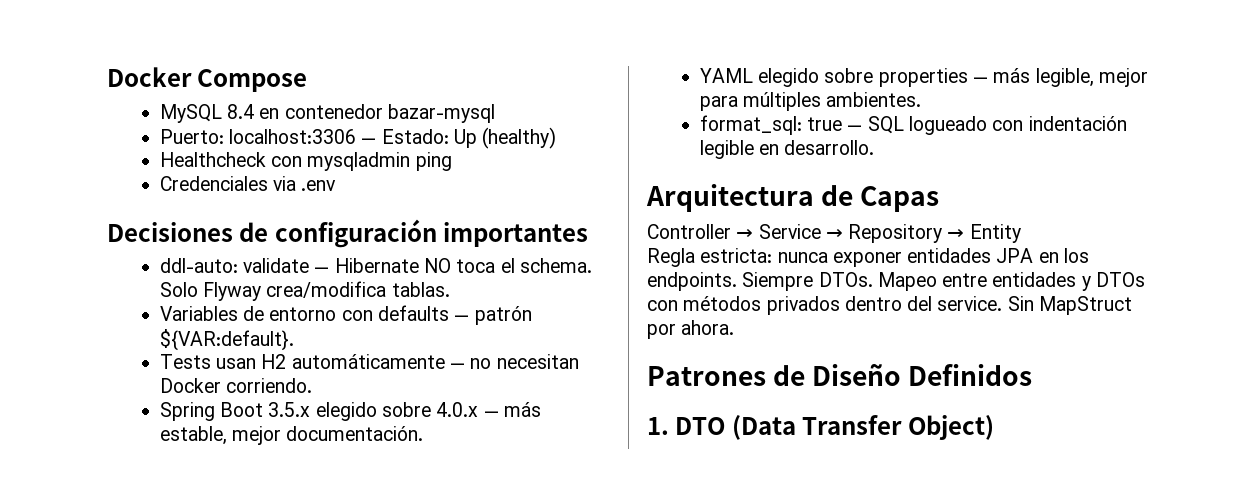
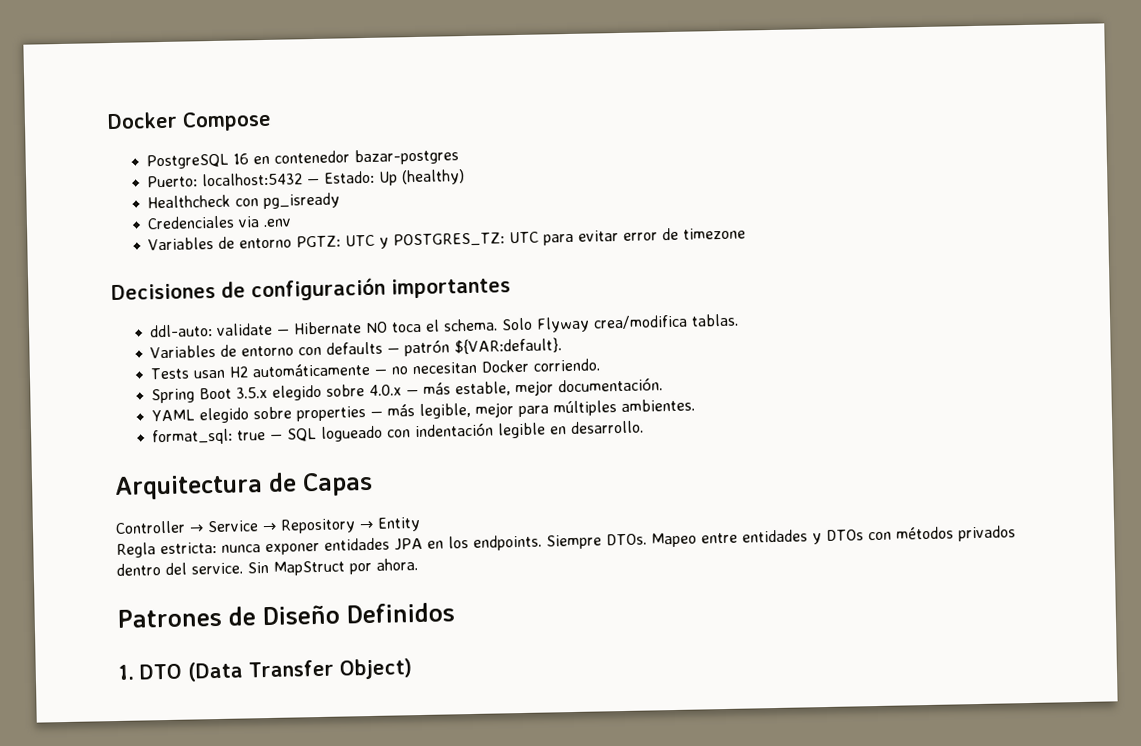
- MySQL 8.4 en contenedor bazar-mysql
+ PostgreSQL 16 en contenedor bazar-postgres
- Puerto: localhost:3306 — Estado: Up (healthy)
+ Puerto: localhost:5432 — Estado: Up (healthy)
- Healthcheck con mysqladmin ping
+ Healthcheck con pg_isready
+ Variables de entorno PGTZ: UTC y POSTGRES_TZ: UTC para evitar error de timezone

